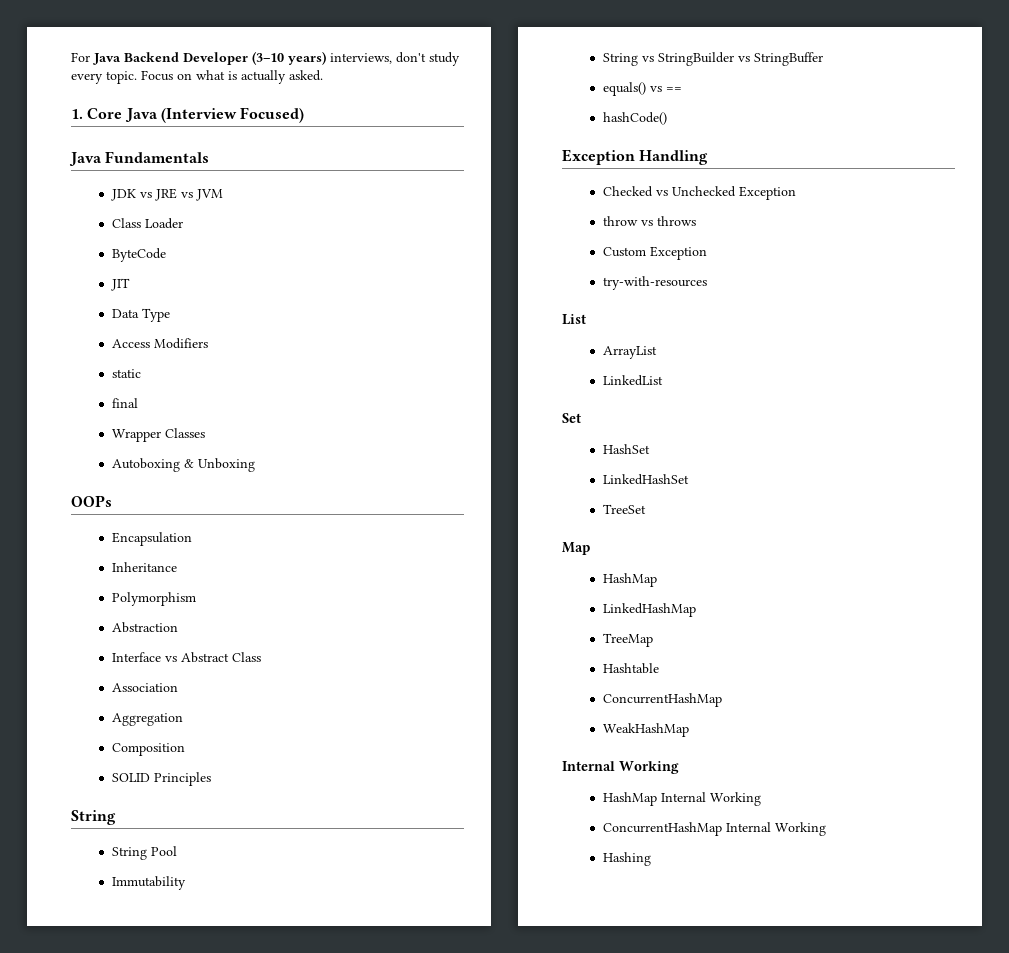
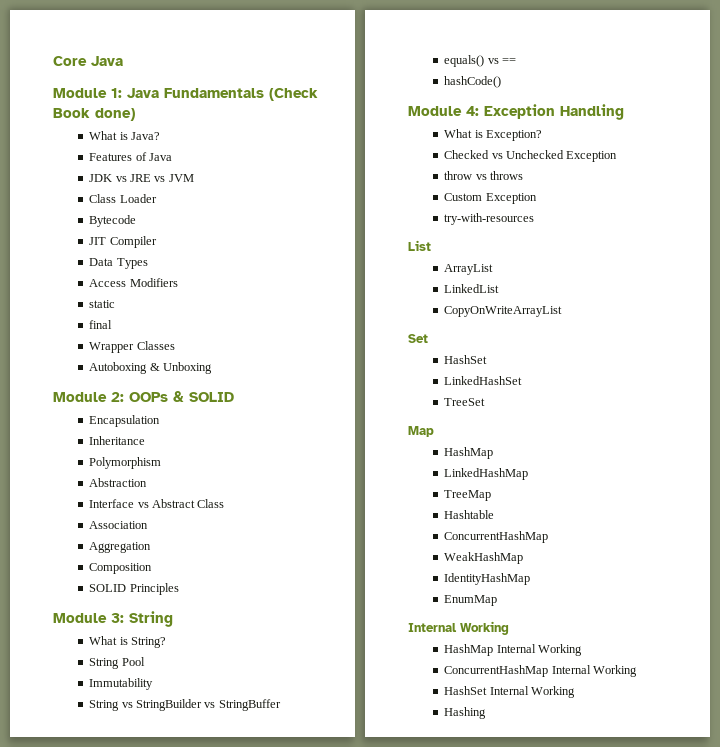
- For Java Backend Developer (3–10 years) interviews, don't study every topic. Focus on what is actually asked.
- 1. Core Java (Interview Focused)
- Java Fundamentals
+ Core Java
+ Module 1: Java Fundamentals (Check Book done)
+ What is Java?
+ Features of Java
- ByteCode
+ Bytecode
- JIT
+ JIT Compiler
- Data Type
+ Data Types
- OOPs
+ Module 2: OOPs & SOLID
  SOLID Principles
- String
+ Module 3: String
+ What is String?
- Exception Handling
+ Module 4: Exception Handling
+ What is Exception?
+ CopyOnWriteArrayList
+ IdentityHashMap
+ EnumMap
+ HashSet Internal Working

